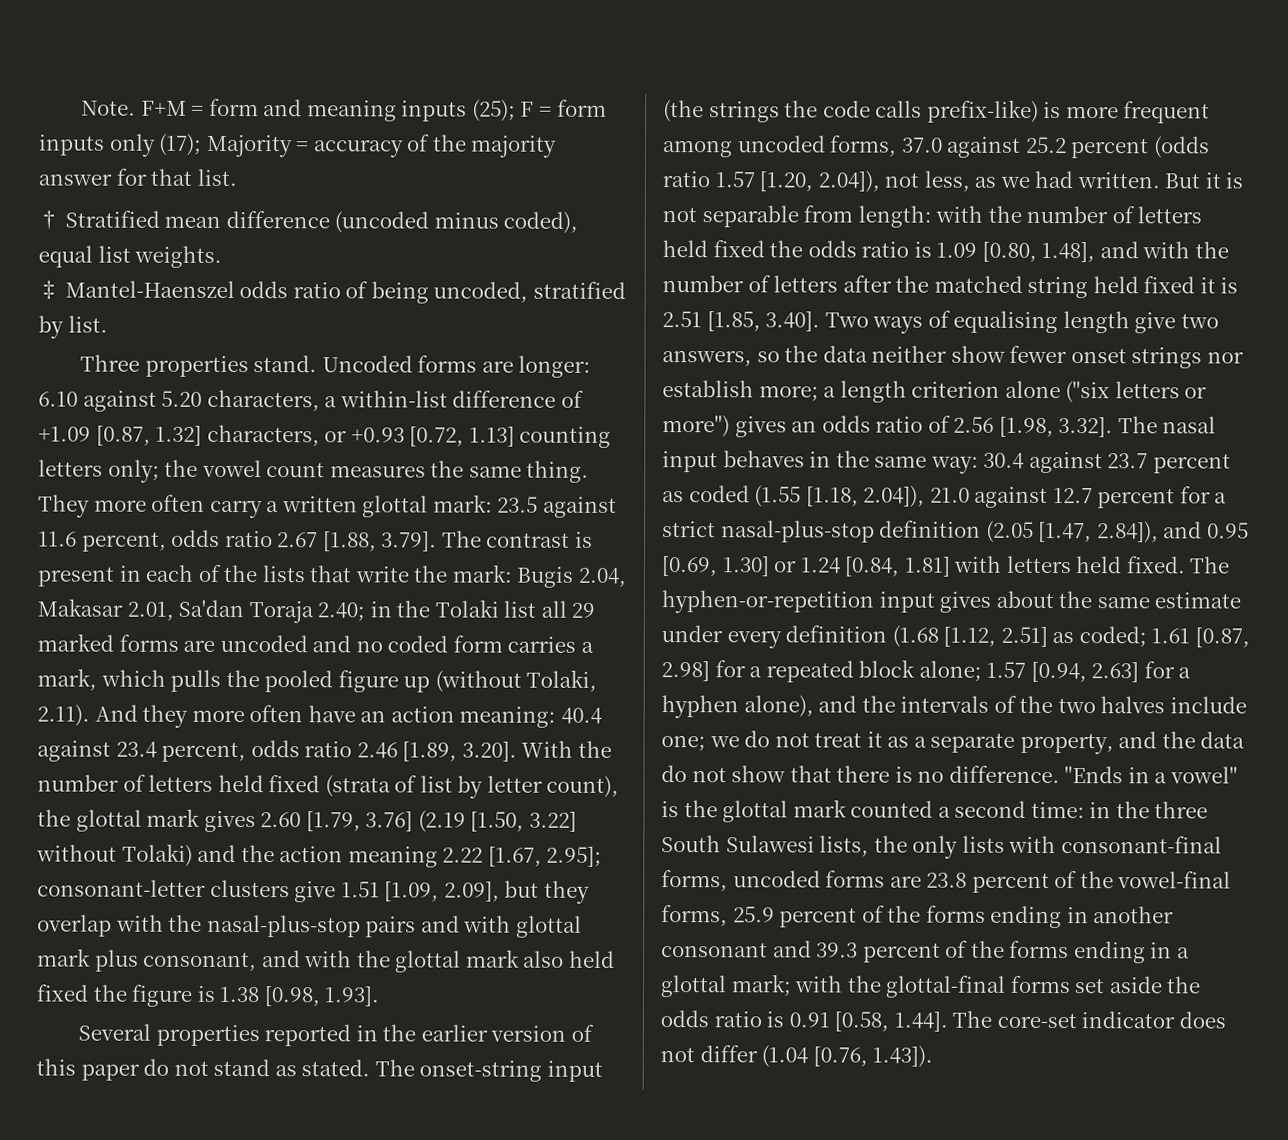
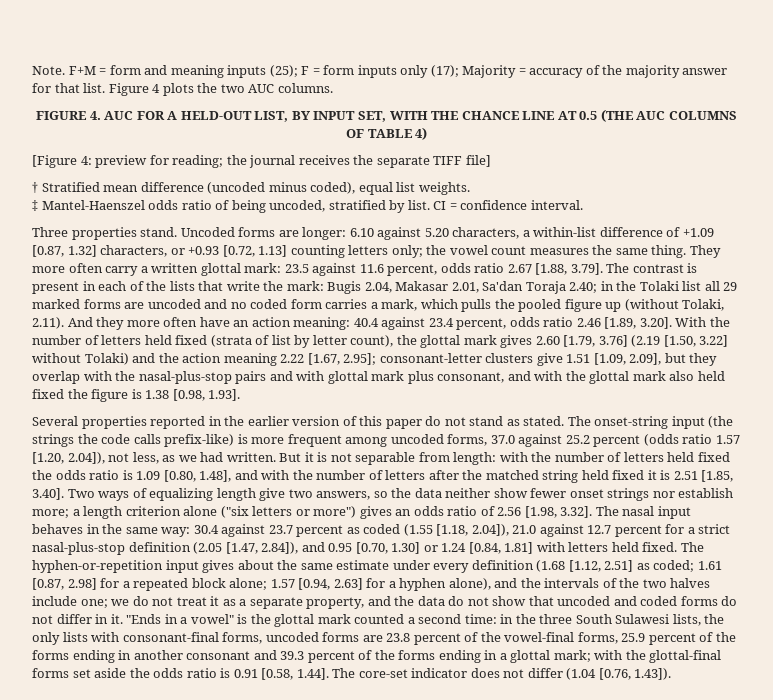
+ Figure 4 plots the two AUC columns.
+ FIGURE 4. AUC FOR A HELD-OUT LIST, BY INPUT SET, WITH THE CHANCE LINE AT 0.5 (THE AUC COLUMNS OF TABLE 4)
+ [Figure 4: preview for reading; the journal receives the separate TIFF file]
+ CI = confidence interval.
- with the number of letters held fixed the odds ratio is 1.09 [0.80, 1.48], and with the number of letters after the matched string held fixed it is 2.51 [1.85, 3.40]. Two ways of equalising length give two answers, so the data neither show fewer onset strings nor establish more;
+ with the number of letters held fixed the odds ratio is 1.09 [0.80, 1.48], and with the number of letters after the matched string held fixed it is 2.51 [1.85, 3.40]. Two ways of equalizing length give two answers, so the data neither show fewer onset strings nor establish more;
- 30.4 against 23.7 percent as coded (1.55 [1.18, 2.04]), 21.0 against 12.7 percent for a strict nasal-plus-stop definition (2.05 [1.47, 2.84]), and 0.95 [0.69, 1.30] or 1.24 [0.84, 1.81] with letters held fixed.
+ 30.4 against 23.7 percent as coded (1.55 [1.18, 2.04]), 21.0 against 12.7 percent for a strict nasal-plus-stop definition (2.05 [1.47, 2.84]), and 0.95 [0.70, 1.30] or 1.24 [0.84, 1.81] with letters held fixed.
- The hyphen-or-repetition input gives about the same estimate under every definition (1.68 [1.12, 2.51] as coded; 1.61 [0.87, 2.98] for a repeated block alone; 1.57 [0.94, 2.63] for a hyphen alone), and the intervals of the two halves include one; we do not treat it as a separate property, and the data do not show that there is no difference.
+ The hyphen-or-repetition input gives about the same estimate under every definition (1.68 [1.12, 2.51] as coded; 1.61 [0.87, 2.98] for a repeated block alone; 1.57 [0.94, 2.63] for a hyphen alone), and the intervals of the two halves include one; we do not treat it as a separate property, and the data do not show that uncoded and coded forms do not differ in it.

